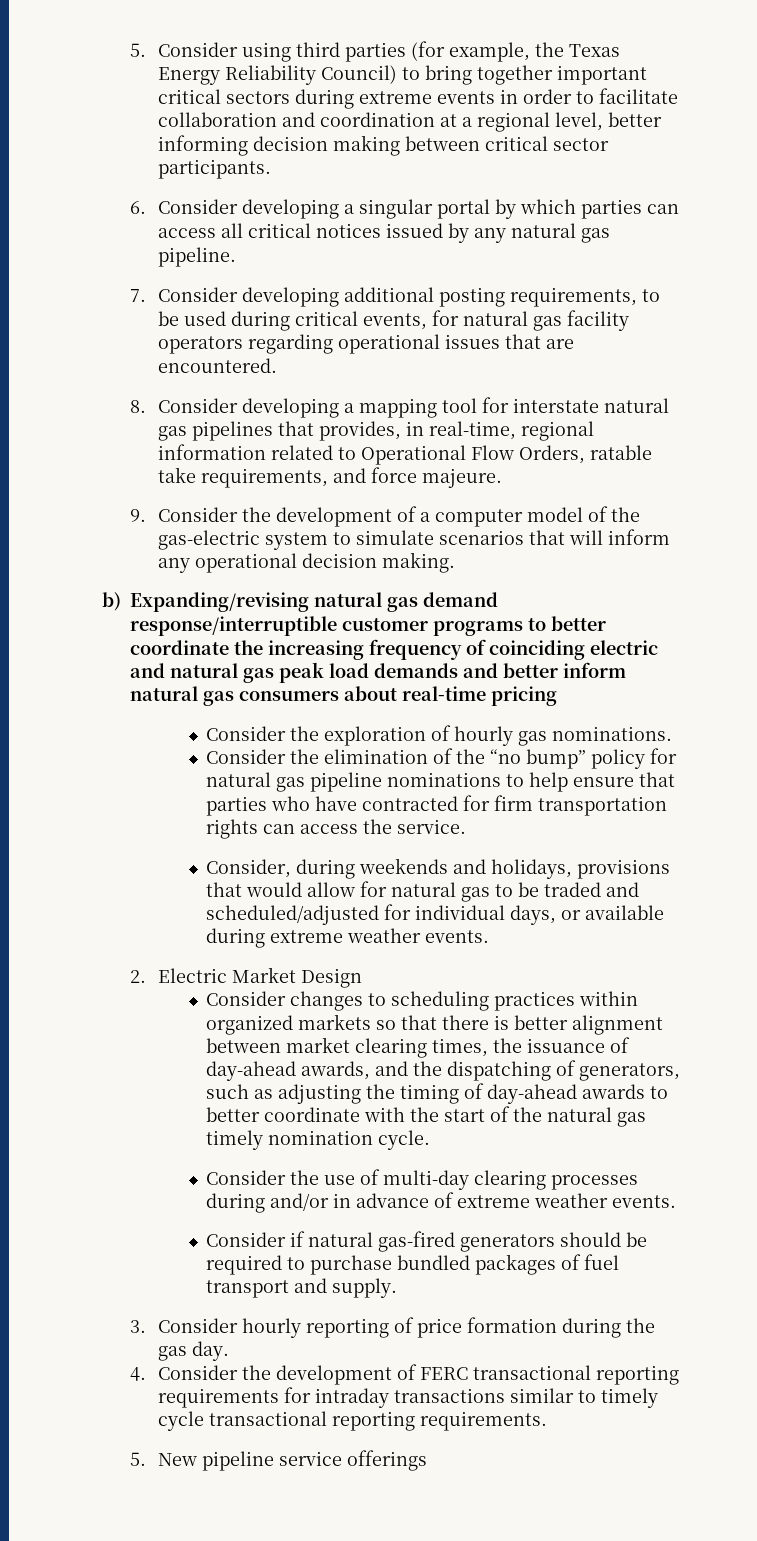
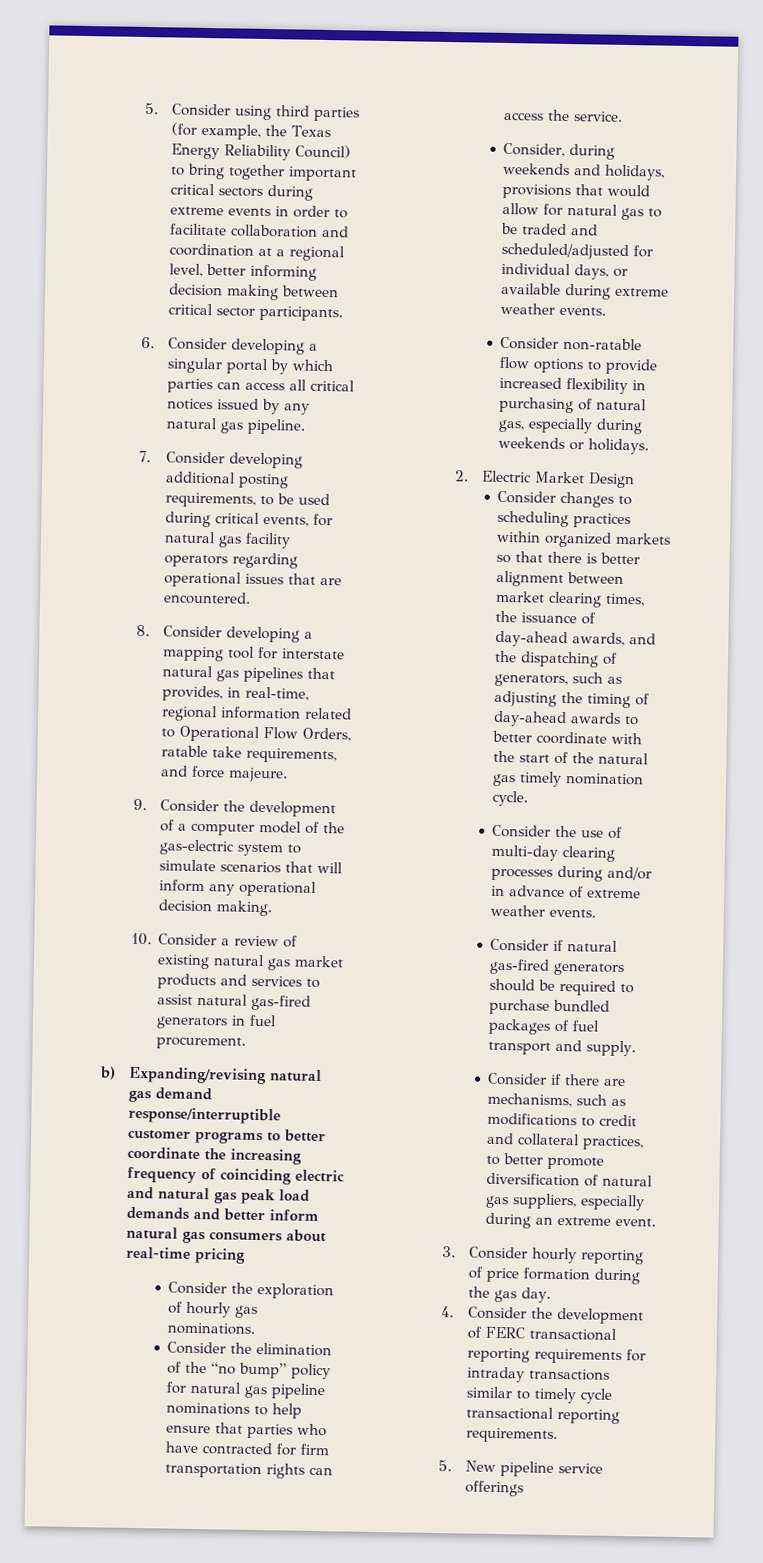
+ 10. Consider a review of existing natural gas market products and services to assist natural gas-fired generators in fuel procurement.
+ Consider non-ratable flow options to provide increased flexibility in purchasing of natural gas, especially during weekends or holidays.
+ Consider if there are mechanisms, such as modifications to credit and collateral practices, to better promote diversification of natural gas suppliers, especially during an extreme event.

